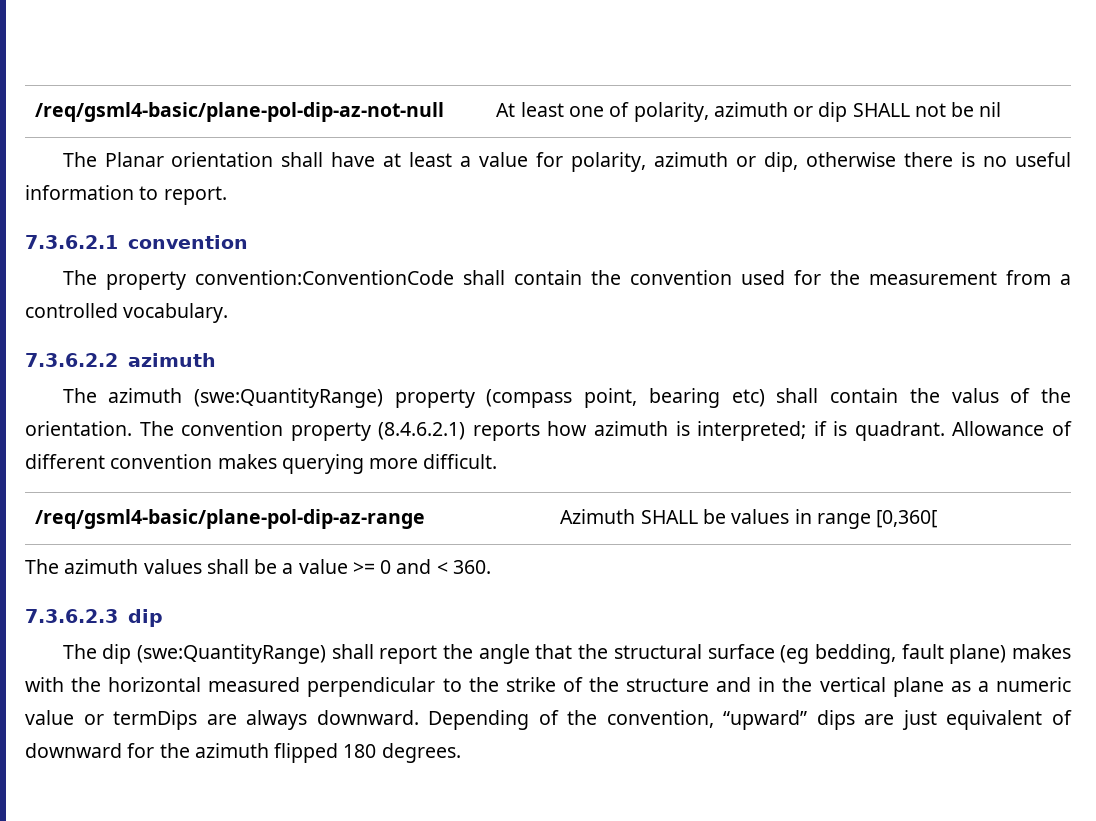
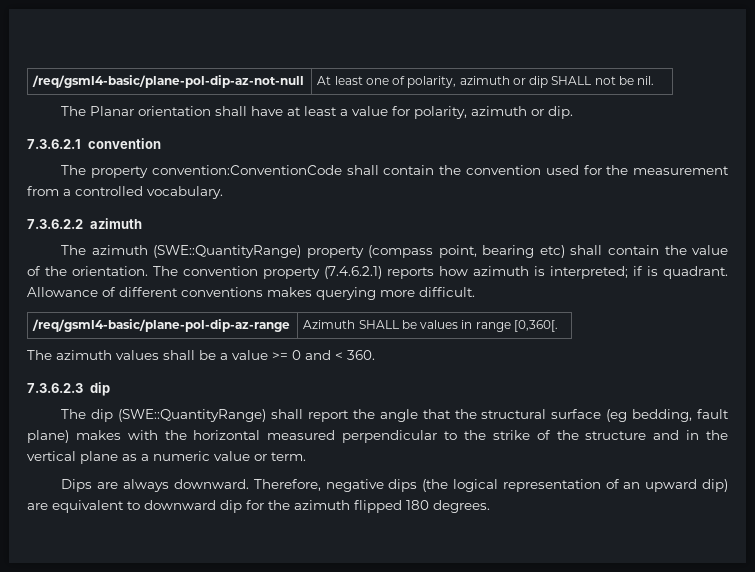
- /req/gsml4-basic/plane-pol-dip-az-not-null | At least one of polarity, azimuth or dip SHALL not be nil
+ /req/gsml4-basic/plane-pol-dip-az-not-null | At least one of polarity, azimuth or dip SHALL not be nil.
- The Planar orientation shall have at least a value for polarity, azimuth or dip, otherwise there is no useful information to report.
+ The Planar orientation shall have at least a value for polarity, azimuth or dip.
- The azimuth (swe:QuantityRange) property (compass point, bearing etc) shall contain the valus of the orientation.
+ The azimuth (SWE::QuantityRange) property (compass point, bearing etc) shall contain the value of the orientation.
- The convention property (8.4.6.2.1) reports how azimuth is interpreted; if is quadrant.
+ The convention property (7.4.6.2.1) reports how azimuth is interpreted; if is quadrant.
- Allowance of different convention makes querying more difficult.
+ Allowance of different conventions makes querying more difficult.
- /req/gsml4-basic/plane-pol-dip-az-range | Azimuth SHALL be values in range [0,360[
+ /req/gsml4-basic/plane-pol-dip-az-range | Azimuth SHALL be values in range [0,360[.
- The dip (swe:QuantityRange) shall report the angle that the structural surface (eg bedding, fault plane) makes with the horizontal measured perpendicular to the strike of the structure and in the vertical plane as a numeric value or termDips are always downward.
+ The dip (SWE::QuantityRange) shall report the angle that the structural surface (eg bedding, fault plane) makes with the horizontal measured perpendicular to the strike of the structure and in the vertical plane as a numeric value or term.
+ Dips are always downward.
- Depending of the convention, “upward” dips are just equivalent of downward for the azimuth flipped 180 degrees.
+ Therefore, negative dips (the logical representation of an upward dip) are equivalent to downward dip for the azimuth flipped 180 degrees.

